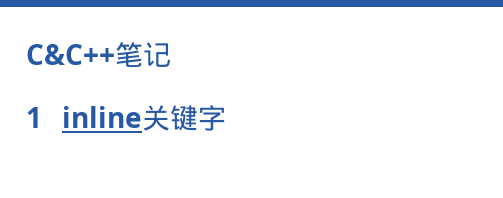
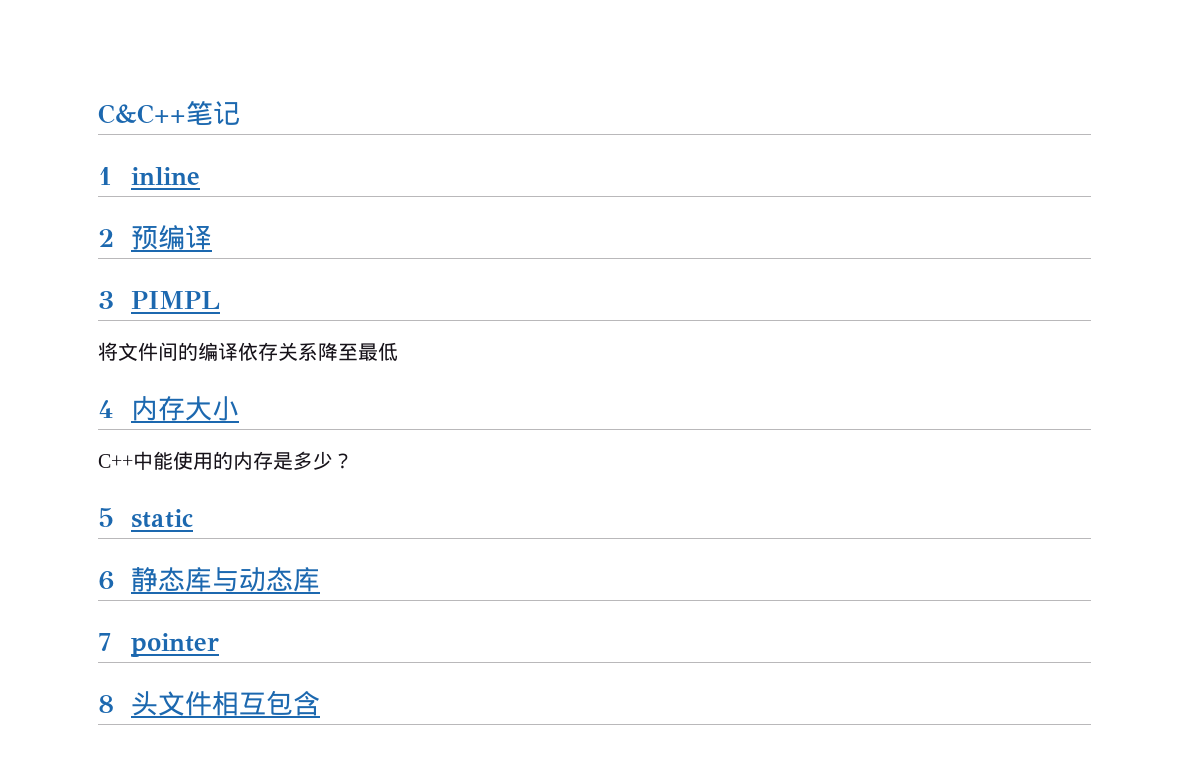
- 1 inline关键字
+ 1 inline
+ 2预编译
+ 3 PIMPL
+ 将文件间的编译依存关系降至最低
+ 4内存大小
+ C++中能使用的内存是多少？
+ 5 static
+ 6静态库与动态库
+ 7 pointer
+ 8头文件相互包含

